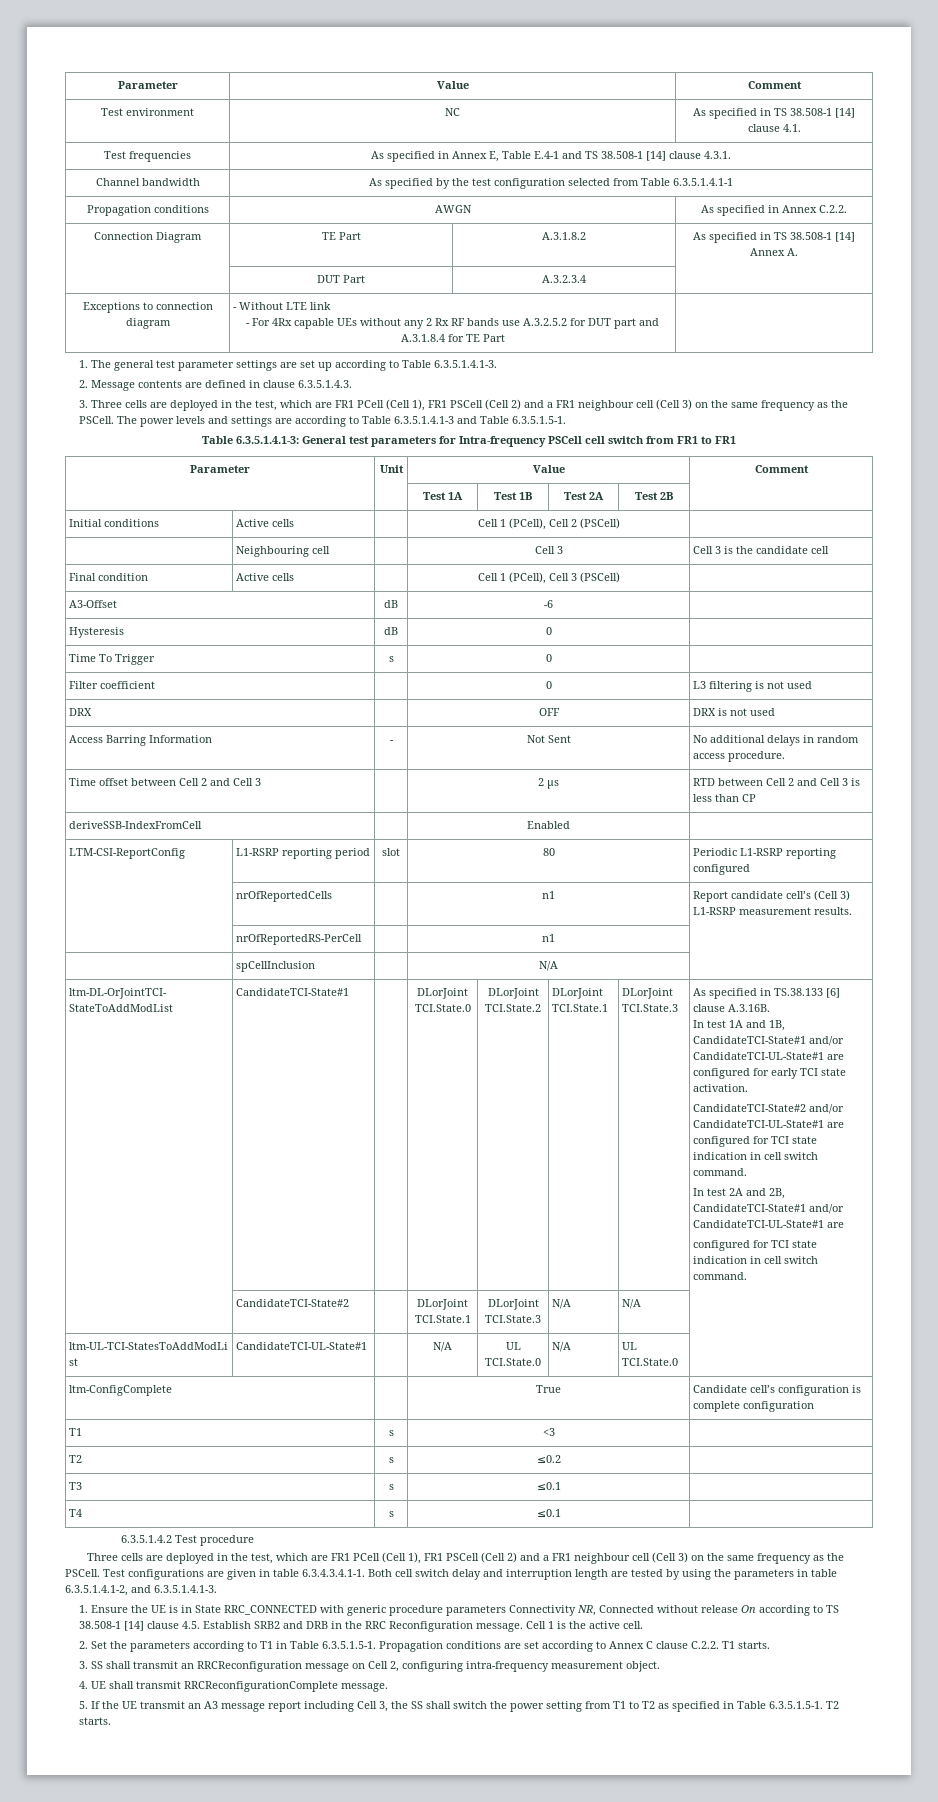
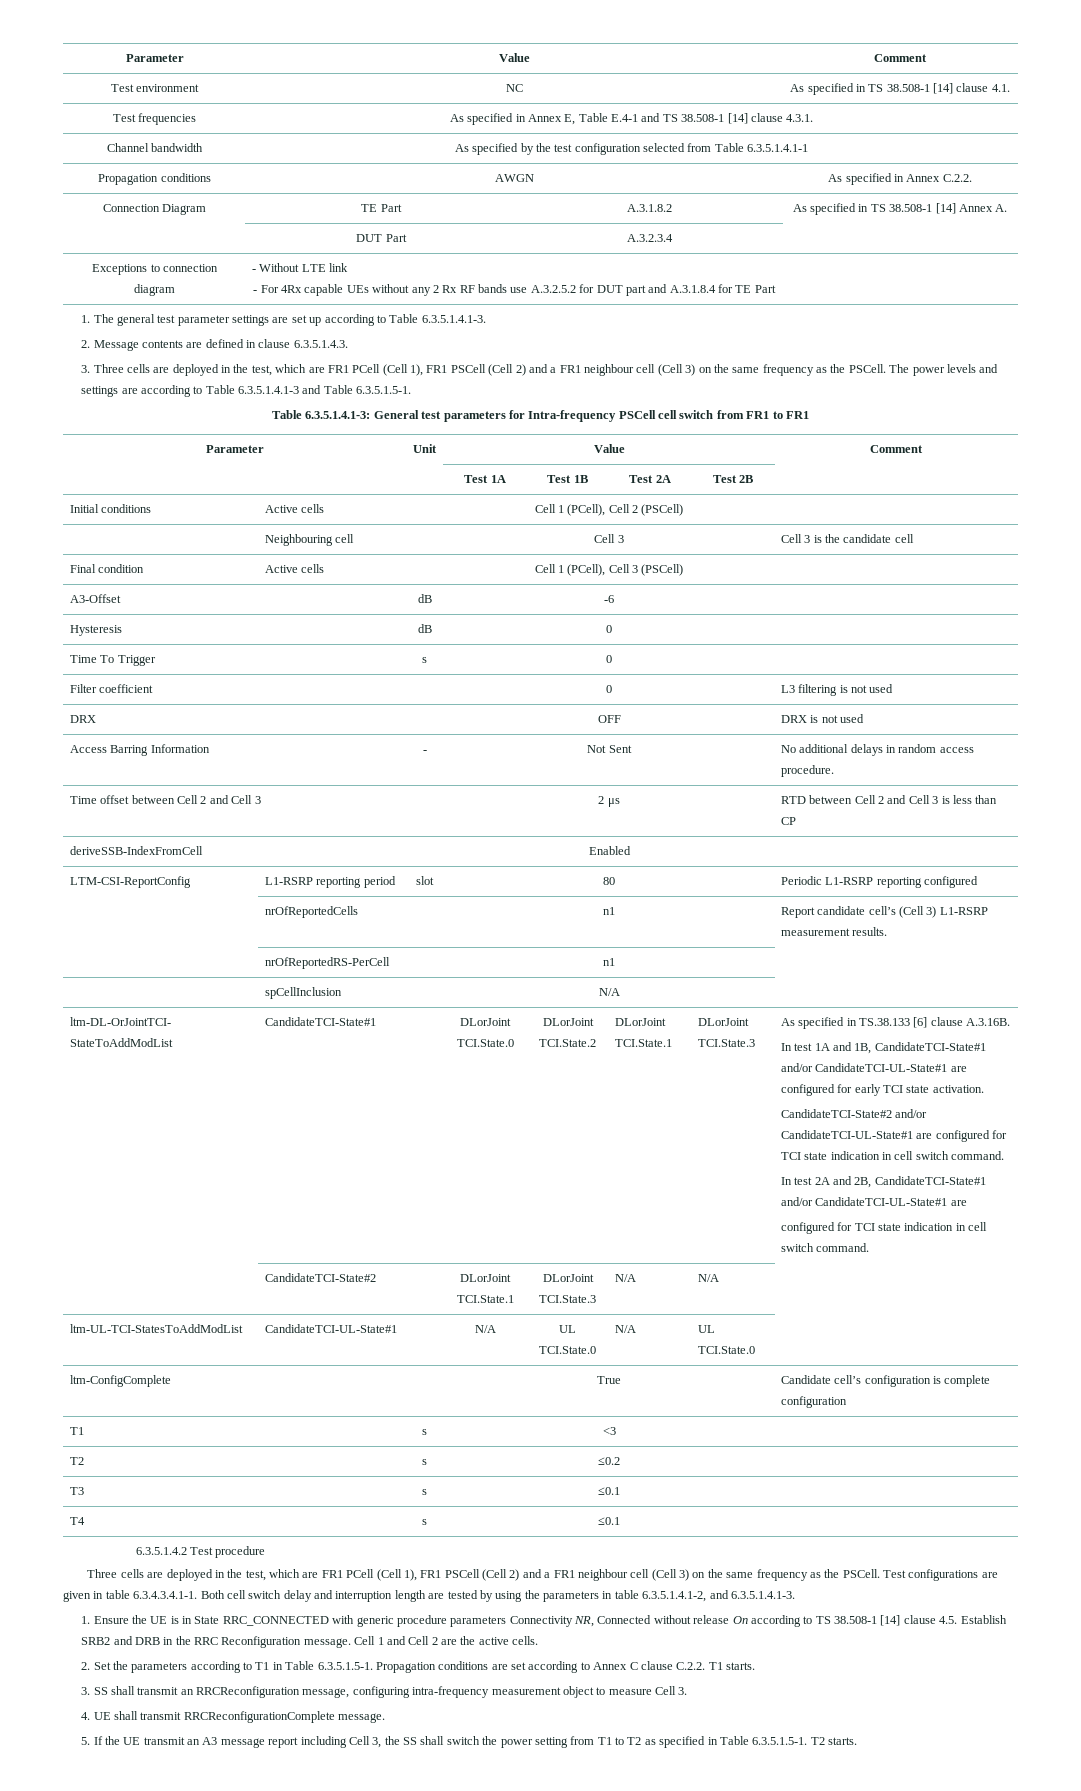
- Cell 1 is the active cell.
+ Cell 1 and Cell 2 are the active cells.
- 3. SS shall transmit an RRCReconfiguration message on Cell 2, configuring intra-frequency measurement object.
+ 3. SS shall transmit an RRCReconfiguration message, configuring intra-frequency measurement object to measure Cell 3.

